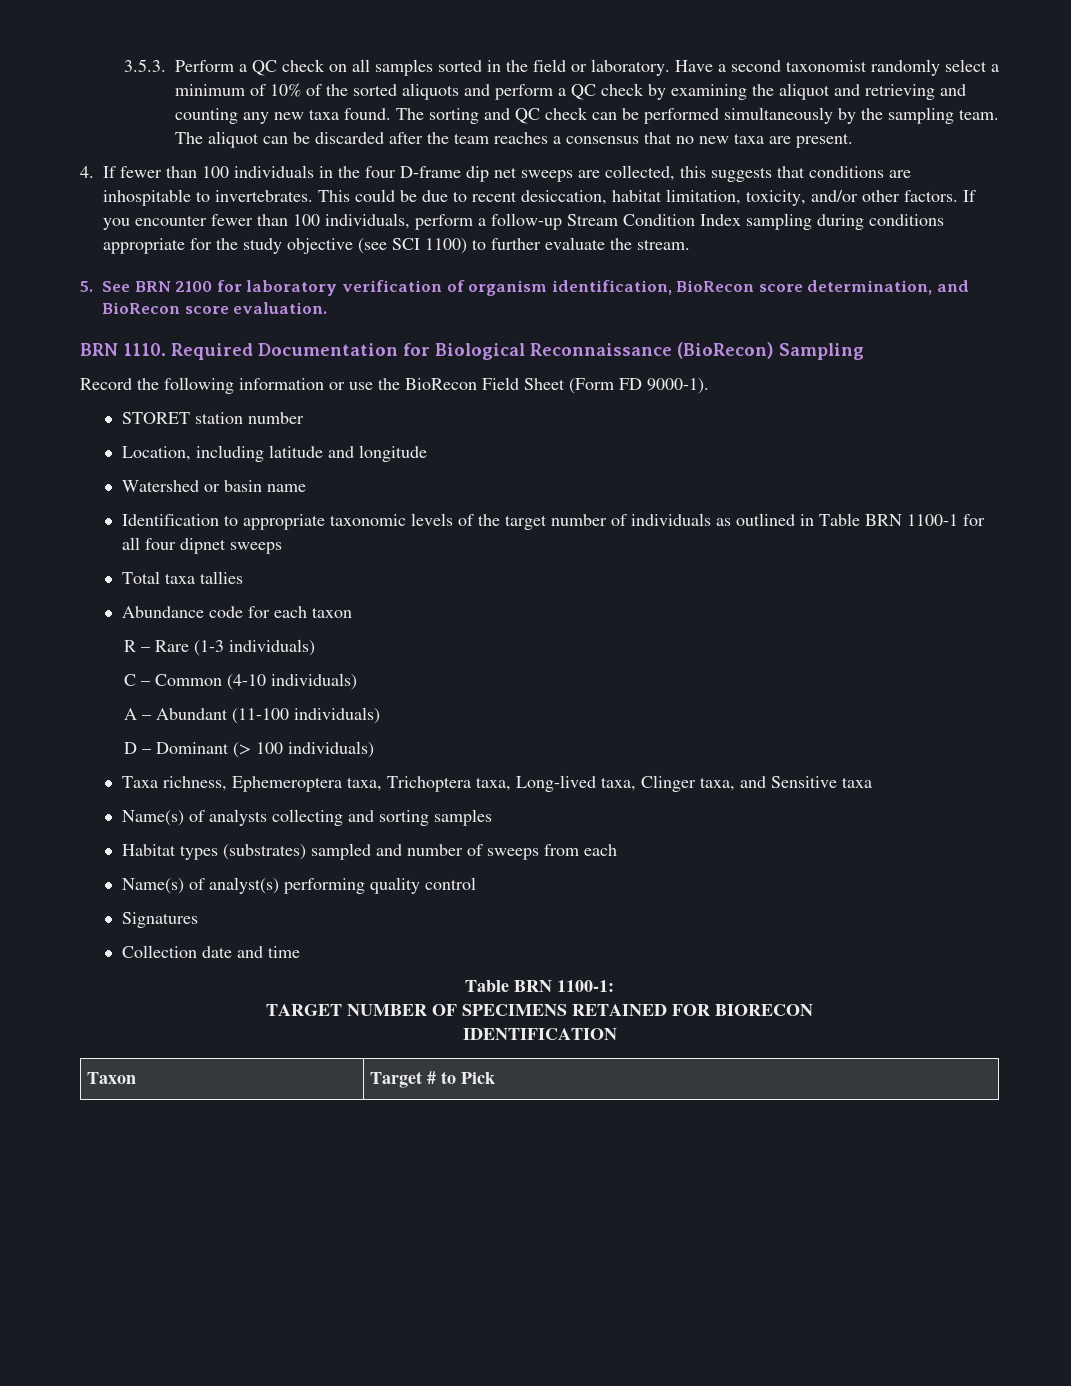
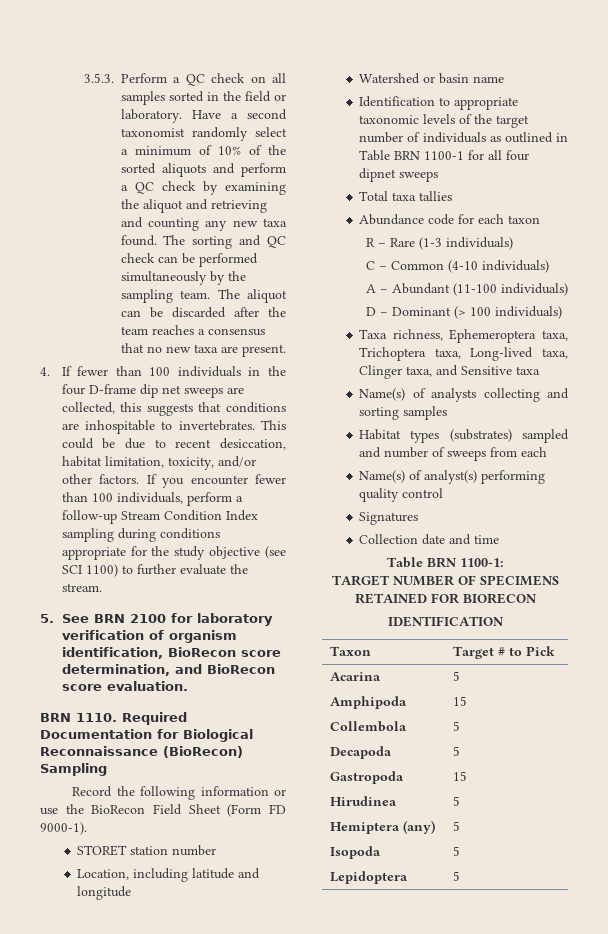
+ Acarina | 5
+ Amphipoda | 15
+ Collembola | 5
+ Decapoda | 5
+ Gastropoda | 15
+ Hirudinea | 5
+ Hemiptera (any) | 5
+ Isopoda | 5
+ Lepidoptera | 5

